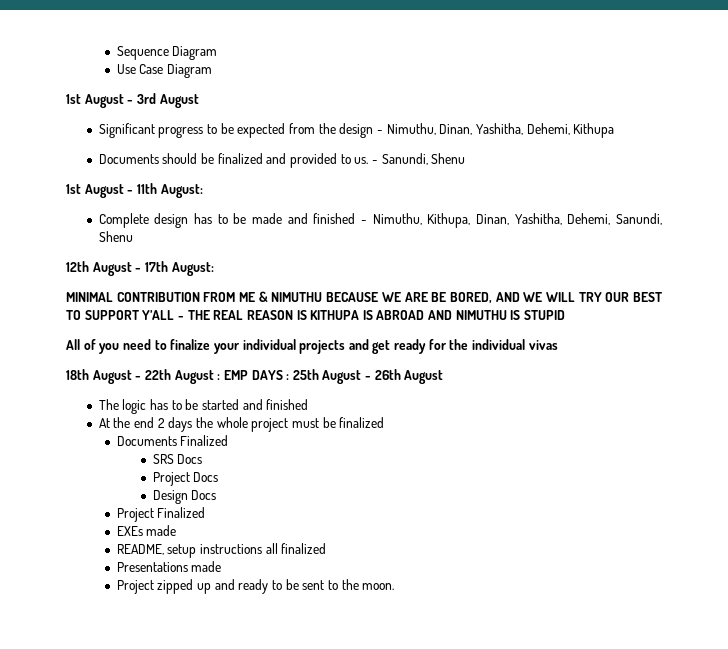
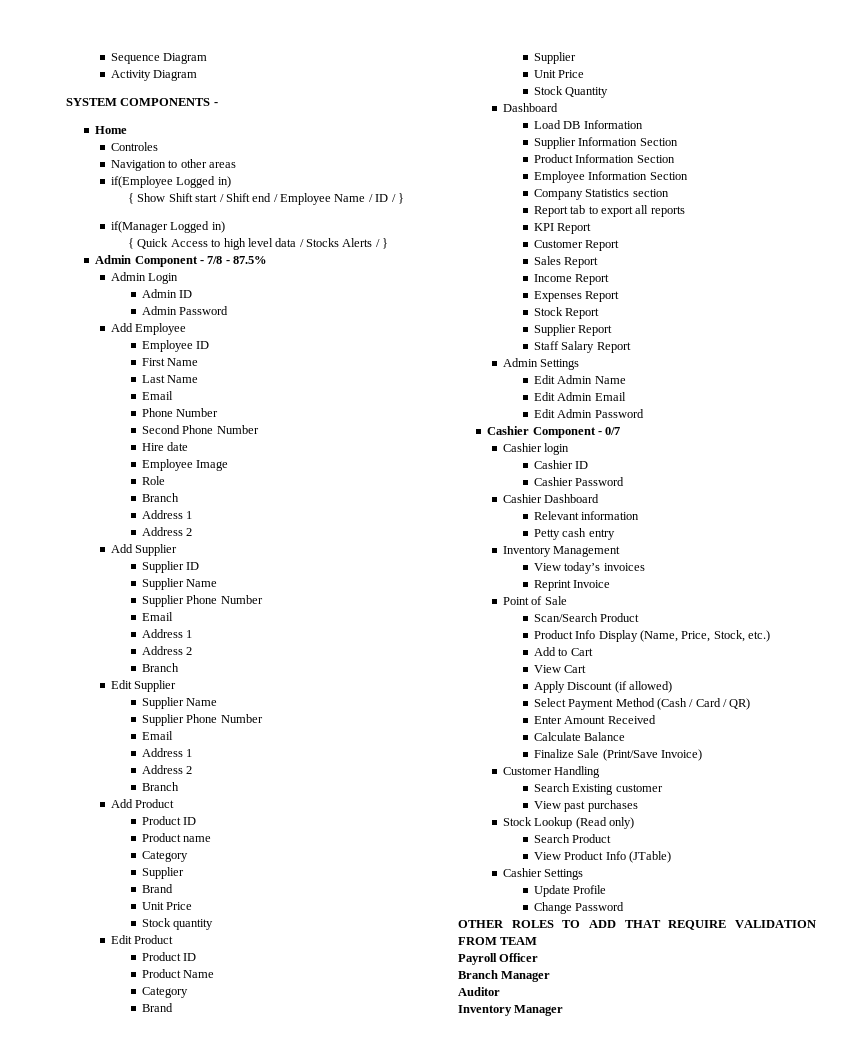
- Use Case Diagram
- 1st August - 3rd August
- Significant progress to be expected from the design - Nimuthu, Dinan, Yashitha, Dehemi, Kithupa
- Documents should be finalized and provided to us. - Sanundi, Shenu
- 1st August - 11th August:
- Complete design has to be made and finished - Nimuthu, Kithupa, Dinan, Yashitha, Dehemi, Sanundi, Shenu
- 12th August - 17th August:
- MINIMAL CONTRIBUTION FROM ME & NIMUTHU BECAUSE WE ARE BE BORED, AND WE WILL TRY OUR BEST TO SUPPORT Y’ALL - THE REAL REASON IS KITHUPA IS ABROAD AND NIMUTHU IS STUPID
- All of you need to finalize your individual projects and get ready for the individual vivas
- 18th August - 22th August : EMP DAYS : 25th August - 26th August
- The logic has to be started and finished
- At the end 2 days the whole project must be finalized
- Documents Finalized
- SRS Docs
- Project Docs
- Design Docs
- Project Finalized
- EXEs made
- README, setup instructions all finalized
- Presentations made
- Project zipped up and ready to be sent to the moon.
+ Activity Diagram
+ SYSTEM COMPONENTS -
+ Home
+ Controles
+ Navigation to other areas
+ if(Employee Logged in)
+ { Show Shift start / Shift end / Employee Name / ID / }
+ if(Manager Logged in)
+ { Quick Access to high level data / Stocks Alerts / }
+ Admin Component - 7/8 - 87.5%
+ Admin Login
+ Admin ID
+ Admin Password
+ Add Employee
+ Employee ID
+ First Name
+ Last Name
+ Email
+ Phone Number
+ Second Phone Number
+ Hire date
+ Employee Image
+ Role
+ Branch
+ Address 1
+ Address 2
+ Add Supplier
+ Supplier ID
+ Supplier Name
+ Supplier Phone Number
+ Email
+ Address 1
+ Address 2
+ Branch
+ Edit Supplier
+ Supplier Name
+ Supplier Phone Number
+ Email
+ Address 1
+ Address 2
+ Branch
+ Add Product
+ Product ID
+ Product name
+ Category
+ Supplier
+ Brand
+ Unit Price
+ Stock quantity
+ Edit Product
+ Product ID
+ Product Name
+ Category
+ Brand
+ Supplier
+ Unit Price
+ Stock Quantity
+ Dashboard
+ Load DB Information
+ Supplier Information Section
+ Product Information Section
+ Employee Information Section
+ Company Statistics section
+ Report tab to export all reports
+ KPI Report
+ Customer Report
+ Sales Report
+ Income Report
+ Expenses Report
+ Stock Report
+ Supplier Report
+ Staff Salary Report
+ Admin Settings
+ Edit Admin Name
+ Edit Admin Email
+ Edit Admin Password
+ Cashier Component - 0/7
+ Cashier login
+ Cashier ID
+ Cashier Password
+ Cashier Dashboard
+ Relevant information
+ Petty cash entry
+ Inventory Management
+ View today’s invoices
+ Reprint Invoice
+ Point of Sale
+ Scan/Search Product
+ Product Info Display (Name, Price, Stock, etc.)
+ Add to Cart
+ View Cart
+ Apply Discount (if allowed)
+ Select Payment Method (Cash / Card / QR)
+ Enter Amount Received
+ Calculate Balance
+ Finalize Sale (Print/Save Invoice)
+ Customer Handling
+ Search Existing customer
+ View past purchases
+ Stock Lookup (Read only)
+ Search Product
+ View Product Info (JTable)
+ Cashier Settings
+ Update Profile
+ Change Password
+ OTHER ROLES TO ADD THAT REQUIRE VALIDATION FROM TEAM
+ Payroll Officer
+ Branch Manager
+ Auditor
+ Inventory Manager

